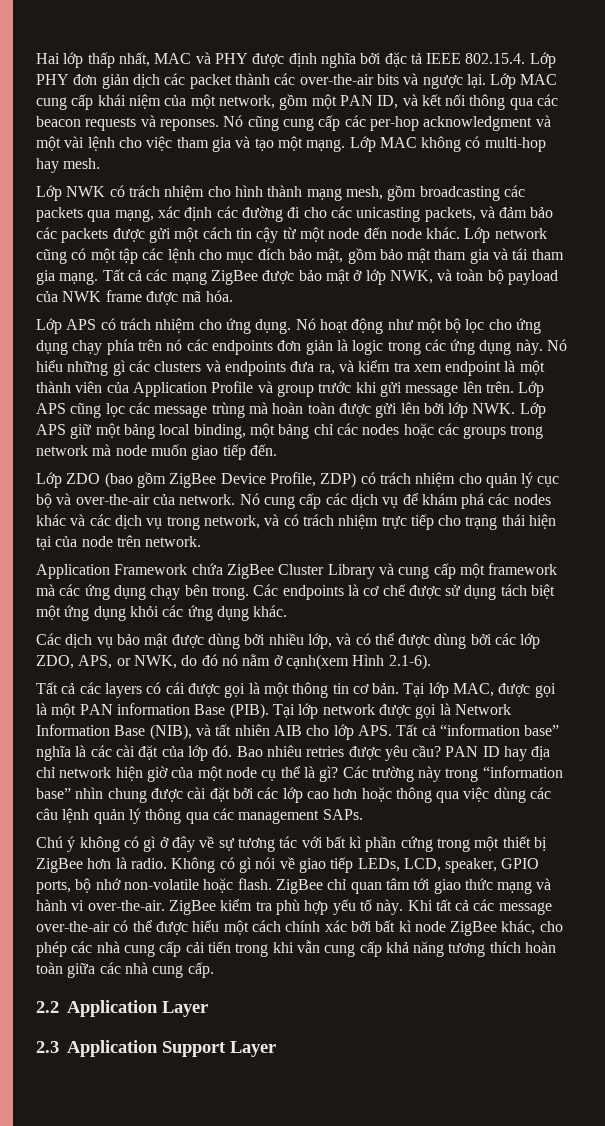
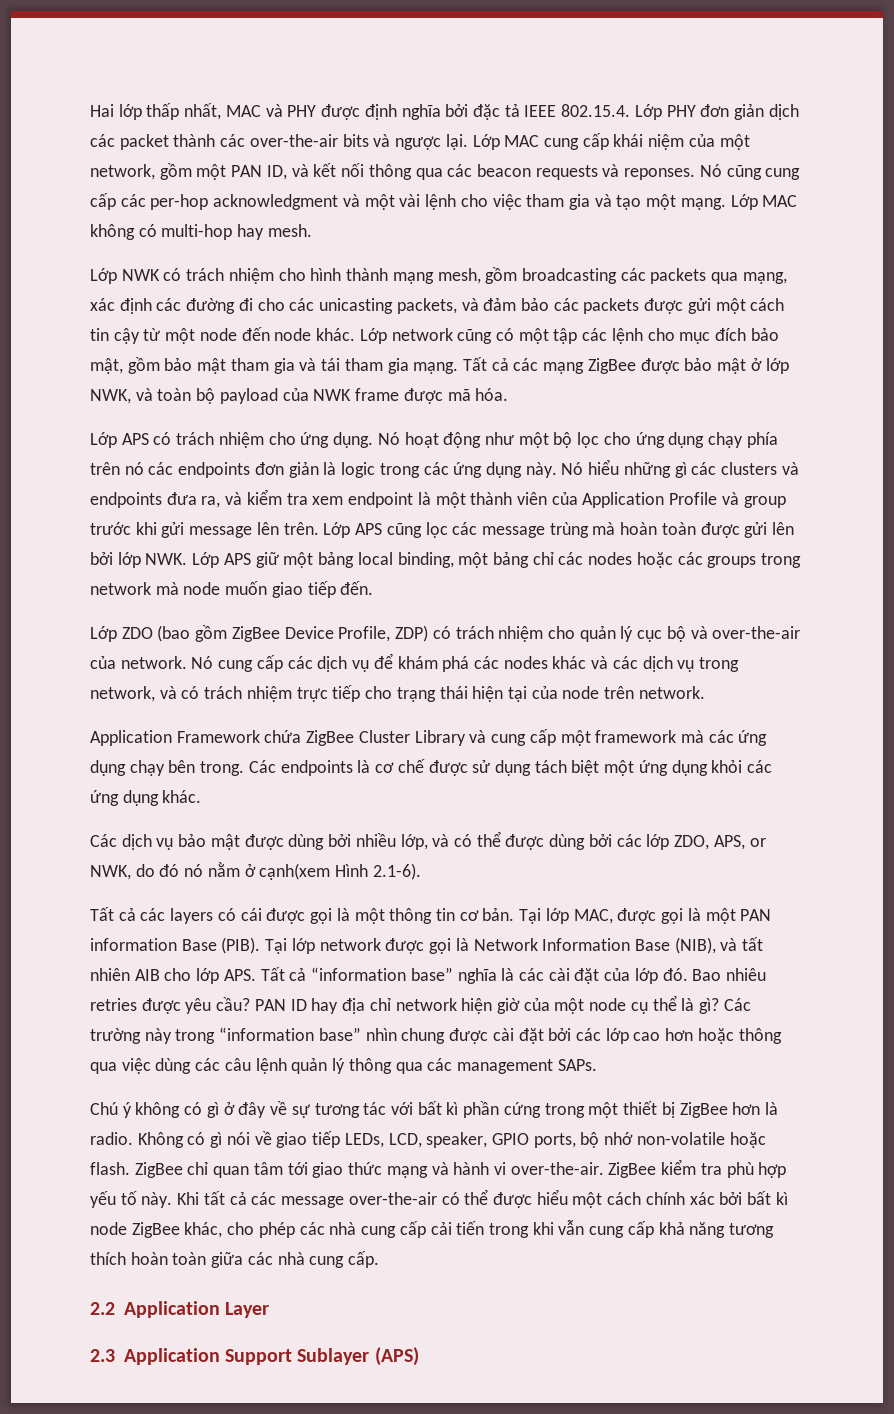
- 2.3 Application Support Layer
+ 2.3 Application Support Sublayer (APS)

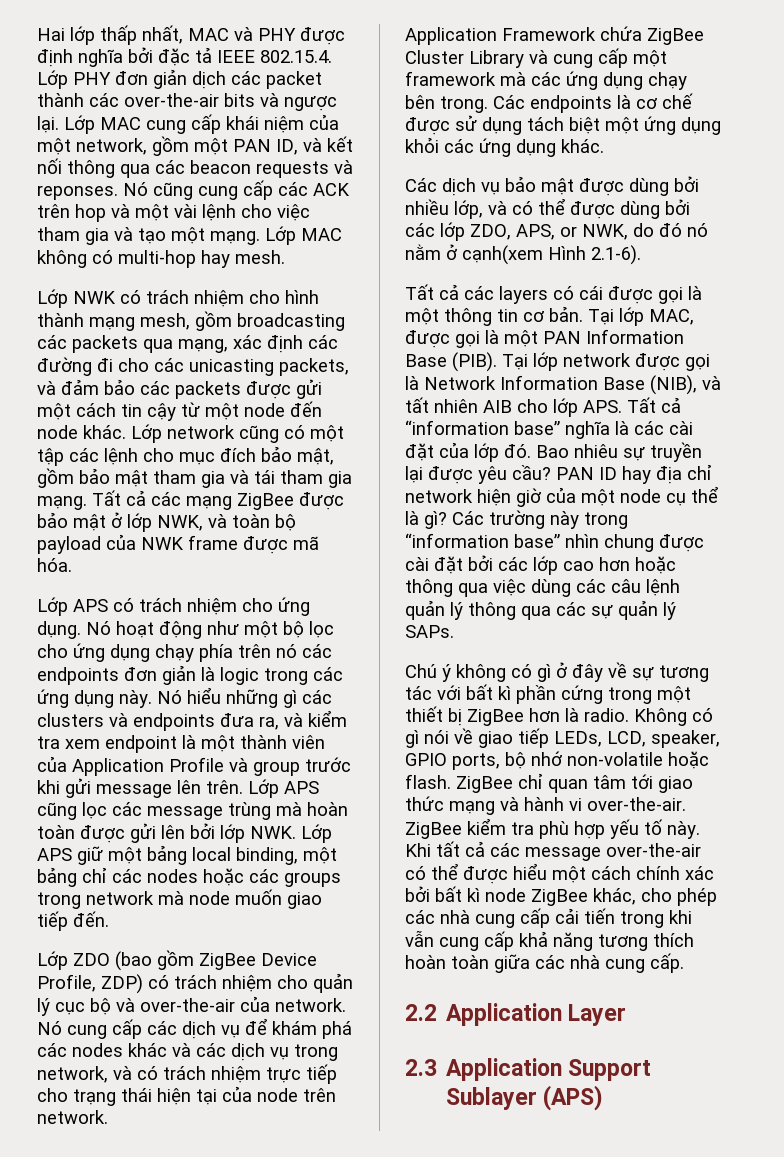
- Nó cũng cung cấp các per-hop acknowledgment và một vài lệnh cho việc tham gia và tạo một mạng.
+ Nó cũng cung cấp các ACK trên hop và một vài lệnh cho việc tham gia và tạo một mạng.
- Tại lớp MAC, được gọi là một PAN information Base (PIB).
+ Tại lớp MAC, được gọi là một PAN Information Base (PIB).
- Bao nhiêu retries được yêu cầu?
+ Bao nhiêu sự truyền lại được yêu cầu?
- Các trường này trong “information base” nhìn chung được cài đặt bởi các lớp cao hơn hoặc thông qua việc dùng các câu lệnh quản lý thông qua các management SAPs.
+ Các trường này trong “information base” nhìn chung được cài đặt bởi các lớp cao hơn hoặc thông qua việc dùng các câu lệnh quản lý thông qua các sự quản lý SAPs.

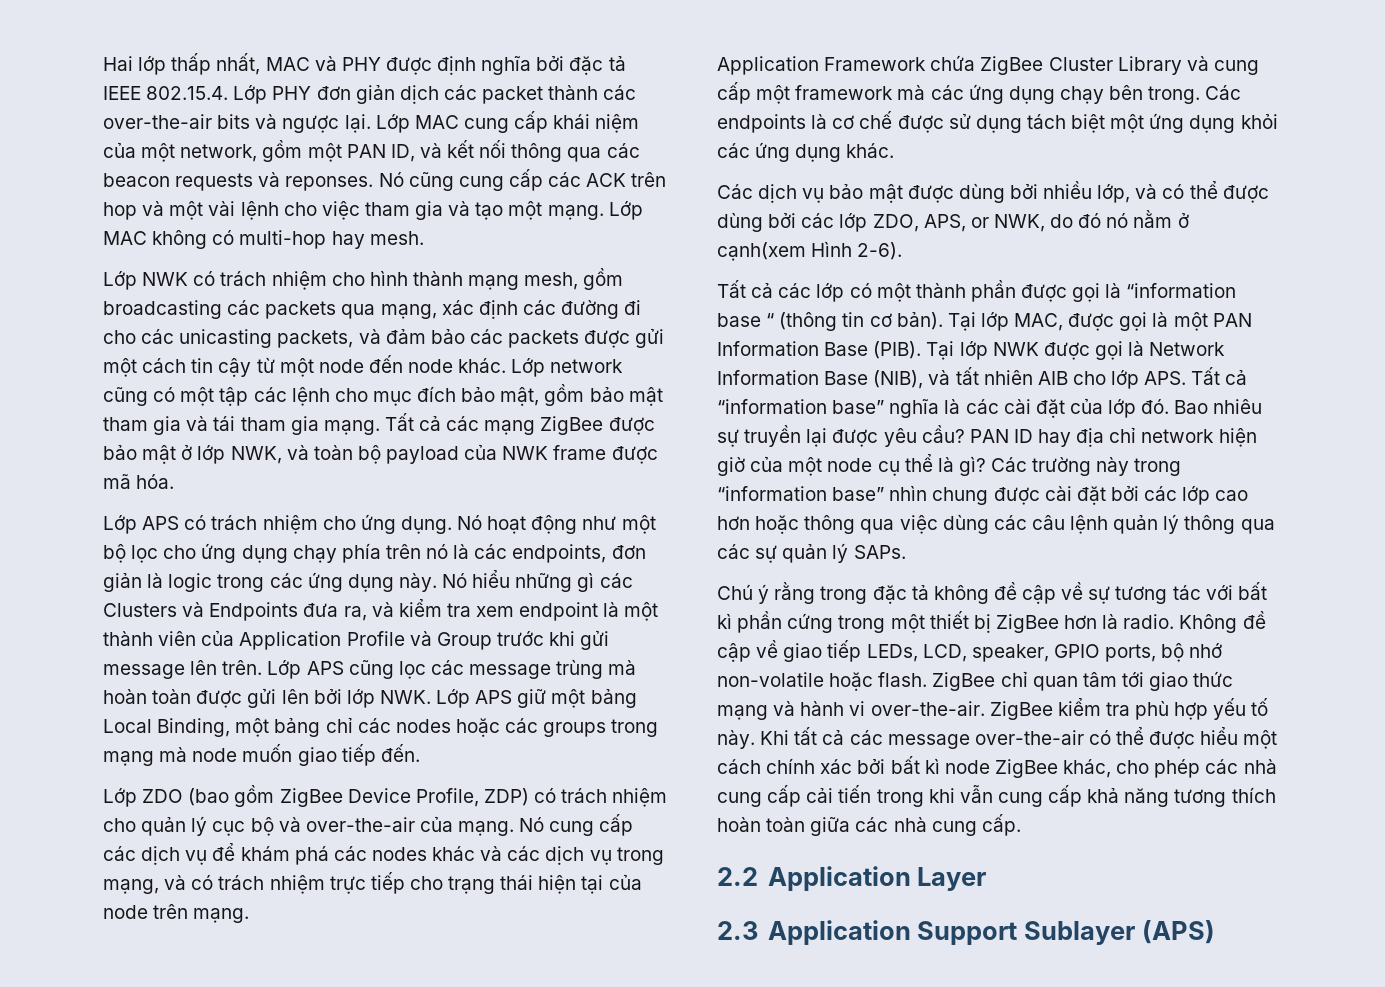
- Nó hoạt động như một bộ lọc cho ứng dụng chạy phía trên nó các endpoints đơn giản là logic trong các ứng dụng này.
+ Nó hoạt động như một bộ lọc cho ứng dụng chạy phía trên nó là các endpoints, đơn giản là logic trong các ứng dụng này.
- Nó hiểu những gì các clusters và endpoints đưa ra, và kiểm tra xem endpoint là một thành viên của Application Profile và group trước khi gửi message lên trên.
+ Nó hiểu những gì các Clusters và Endpoints đưa ra, và kiểm tra xem endpoint là một thành viên của Application Profile và Group trước khi gửi message lên trên.
- Lớp APS cũng lọc các message trùng mà hoàn toàn được gửi lên bởi lớp NWK. Lớp APS giữ một bảng local binding, một bảng chỉ các nodes hoặc các groups trong network mà node muốn giao tiếp đến.
+ Lớp APS cũng lọc các message trùng mà hoàn toàn được gửi lên bởi lớp NWK. Lớp APS giữ một bảng Local Binding, một bảng chỉ các nodes hoặc các groups trong mạng mà node muốn giao tiếp đến.
- Lớp ZDO (bao gồm ZigBee Device Profile, ZDP) có trách nhiệm cho quản lý cục bộ và over-the-air của network.
+ Lớp ZDO (bao gồm ZigBee Device Profile, ZDP) có trách nhiệm cho quản lý cục bộ và over-the-air của mạng.
- Nó cung cấp các dịch vụ để khám phá các nodes khác và các dịch vụ trong network, và có trách nhiệm trực tiếp cho trạng thái hiện tại của node trên network.
+ Nó cung cấp các dịch vụ để khám phá các nodes khác và các dịch vụ trong mạng, và có trách nhiệm trực tiếp cho trạng thái hiện tại của node trên mạng.
- Các dịch vụ bảo mật được dùng bởi nhiều lớp, và có thể được dùng bởi các lớp ZDO, APS, or NWK, do đó nó nằm ở cạnh(xem Hình 2.1-6).
- Tất cả các layers có cái được gọi là một thông tin cơ bản.
+ Các dịch vụ bảo mật được dùng bởi nhiều lớp, và có thể được dùng bởi các lớp ZDO, APS, or NWK, do đó nó nằm ở cạnh(xem Hình 2-6).
+ Tất cả các lớp có một thành phần được gọi là “information base “ (thông tin cơ bản).
- Tại lớp network được gọi là Network Information Base (NIB), và tất nhiên AIB cho lớp APS. Tất cả “information base” nghĩa là các cài đặt của lớp đó.
+ Tại lớp NWK được gọi là Network Information Base (NIB), và tất nhiên AIB cho lớp APS. Tất cả “information base” nghĩa là các cài đặt của lớp đó.
- Chú ý không có gì ở đây về sự tương tác với bất kì phần cứng trong một thiết bị ZigBee hơn là radio.
+ Chú ý rằng trong đặc tả không đề cập về sự tương tác với bất kì phần cứng trong một thiết bị ZigBee hơn là radio.
- Không có gì nói về giao tiếp LEDs, LCD, speaker, GPIO ports, bộ nhớ non-volatile hoặc flash.
+ Không đề cập về giao tiếp LEDs, LCD, speaker, GPIO ports, bộ nhớ non-volatile hoặc flash.

